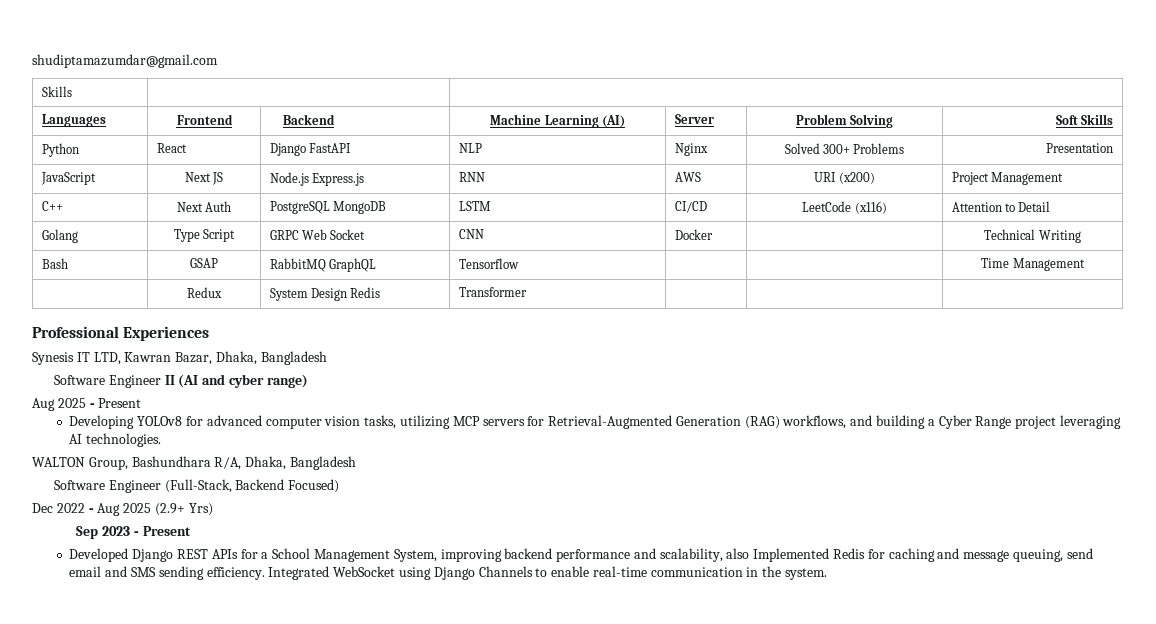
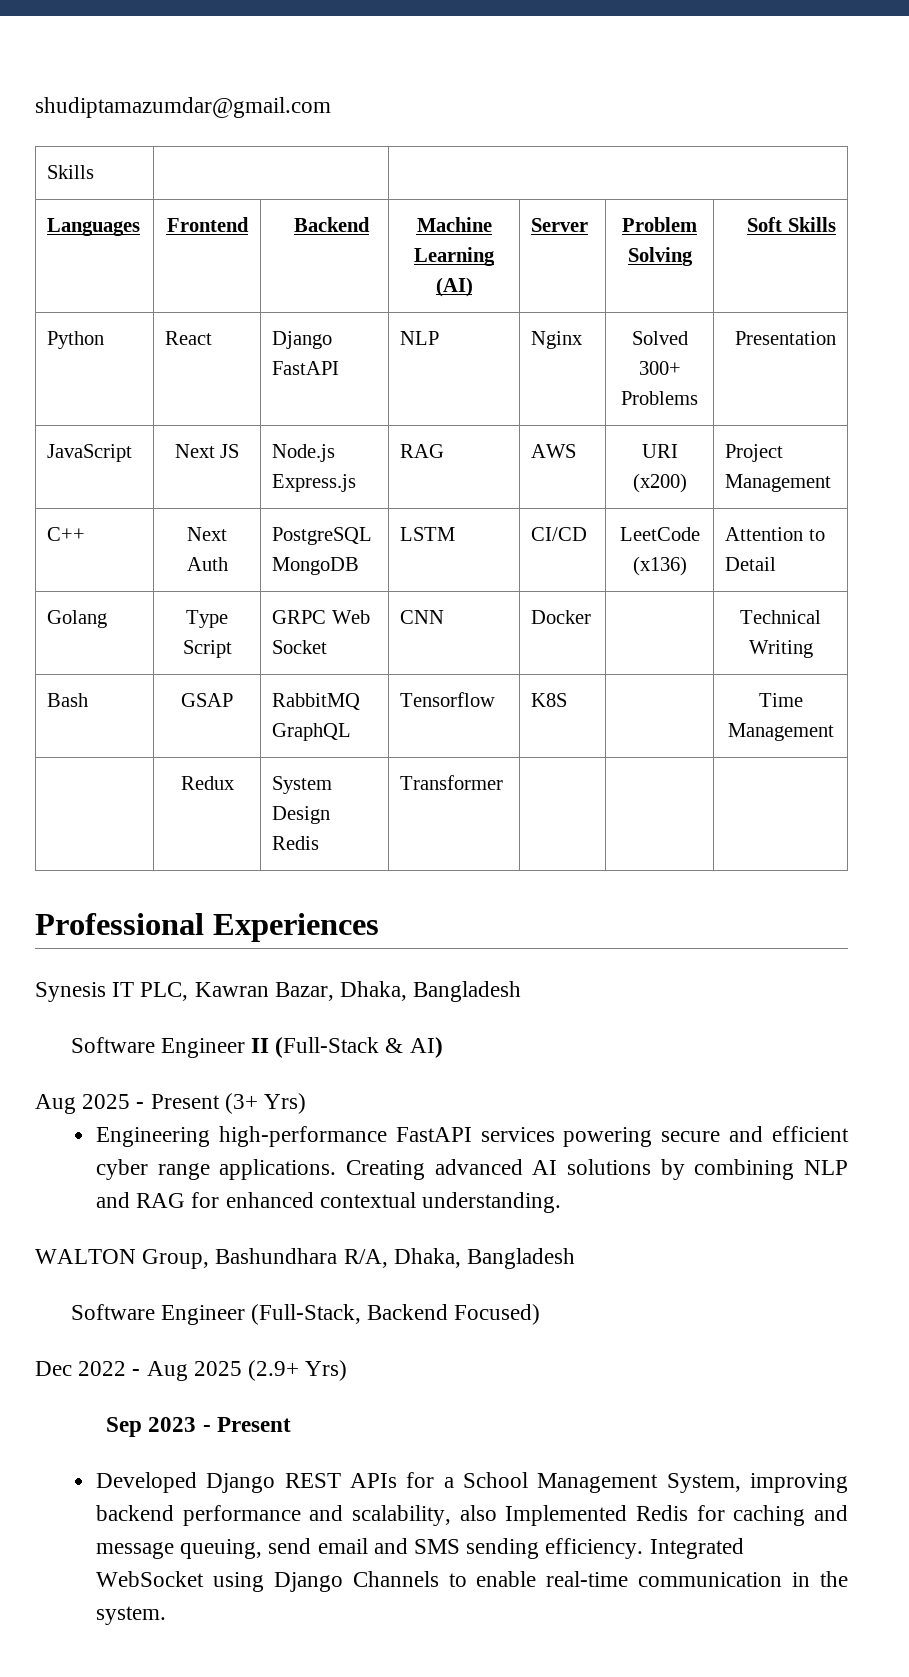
- JavaScript | Next JS | Node.js Express.js | RNN | AWS | URI (x200) | Project Management
+ JavaScript | Next JS | Node.js Express.js | RAG | AWS | URI (x200) | Project Management
- C++ | Next Auth | PostgreSQL MongoDB | LSTM | CI/CD | LeetCode (x116) | Attention to Detail
+ C++ | Next Auth | PostgreSQL MongoDB | LSTM | CI/CD | LeetCode (x136) | Attention to Detail
- Bash | GSAP | RabbitMQ GraphQL | Tensorflow | | | Time Management
+ Bash | GSAP | RabbitMQ GraphQL | Tensorflow | K8S | | Time Management
- Synesis IT LTD, Kawran Bazar, Dhaka, Bangladesh
+ Synesis IT PLC, Kawran Bazar, Dhaka, Bangladesh
- Software Engineer II (AI and cyber range)
+ Software Engineer II (Full-Stack & AI)
- Aug 2025 ‐ Present
- Developing YOLOv8 for advanced computer vision tasks, utilizing MCP servers for Retrieval-Augmented Generation (RAG) workflows, and building a Cyber Range project leveraging AI technologies.
+ Aug 2025 ‐ Present (3+ Yrs)
+ Engineering high-performance FastAPI services powering secure and efficient cyber range applications. Creating advanced AI solutions by combining NLP and RAG for enhanced contextual understanding.

